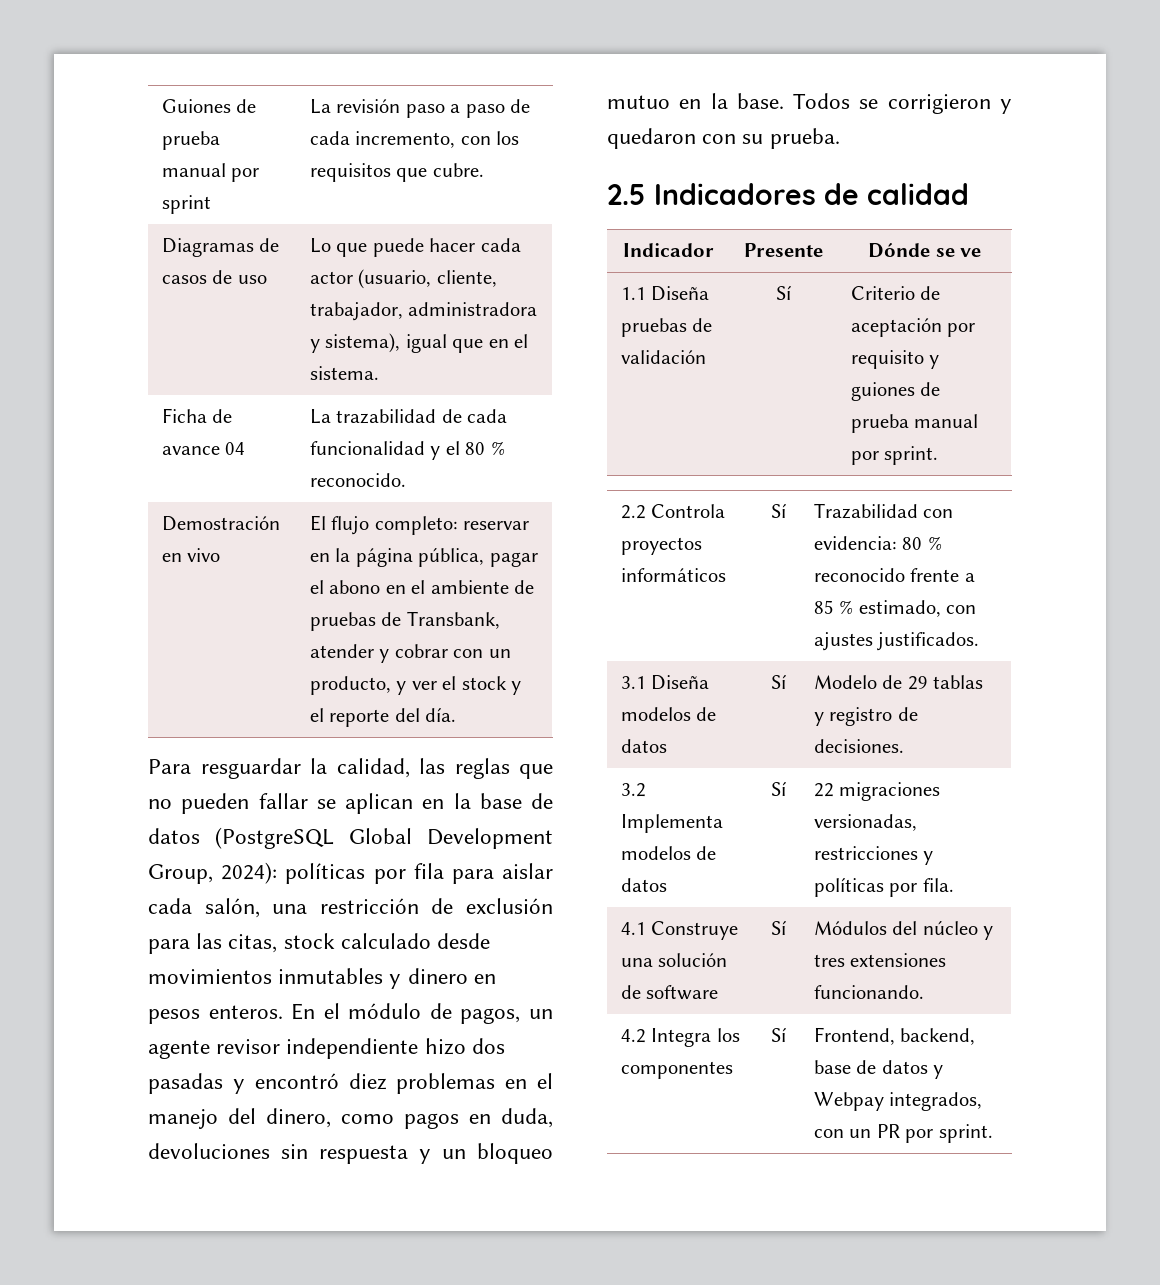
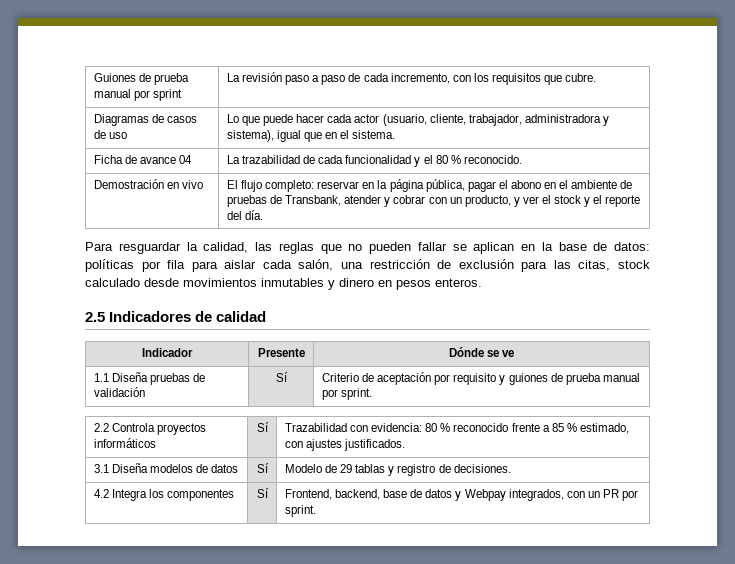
- Para resguardar la calidad, las reglas que no pueden fallar se aplican en la base de datos (PostgreSQL Global Development Group, 2024): políticas por fila para aislar cada salón, una restricción de exclusión para las citas, stock calculado desde movimientos inmutables y dinero en pesos enteros. En el módulo de pagos, un agente revisor independiente hizo dos pasadas y encontró diez problemas en el manejo del dinero, como pagos en duda, devoluciones sin respuesta y un bloqueo mutuo en la base. Todos se corrigieron y quedaron con su prueba.
+ Para resguardar la calidad, las reglas que no pueden fallar se aplican en la base de datos: políticas por fila para aislar cada salón, una restricción de exclusión para las citas, stock calculado desde movimientos inmutables y dinero en pesos enteros.
- 3.2 Implementa modelos de datos | Sí | 22 migraciones versionadas, restricciones y políticas por fila.
- 4.1 Construye una solución de software | Sí | Módulos del núcleo y tres extensiones funcionando.

